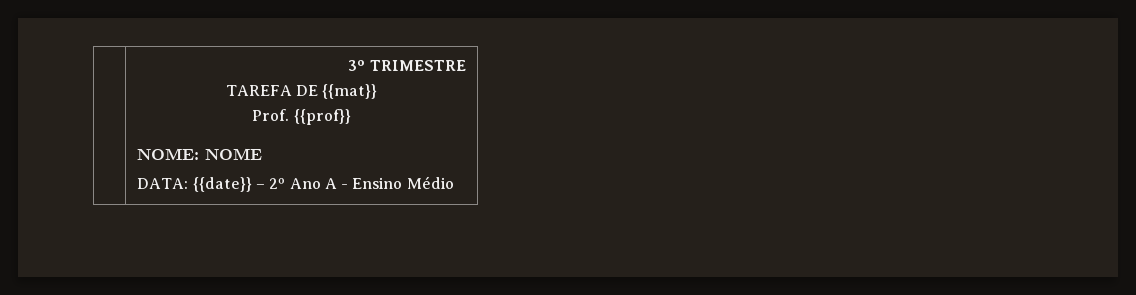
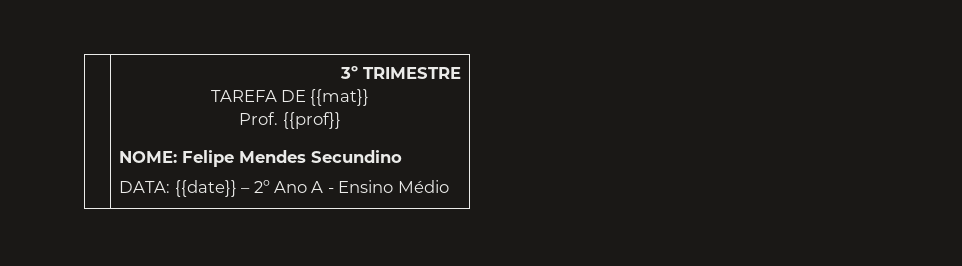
  | 3º TRIMESTRE
  TAREFA DE {{mat}}
  Prof. {{prof}}
- NOME: NOME
+ NOME: Felipe Mendes Secundino

